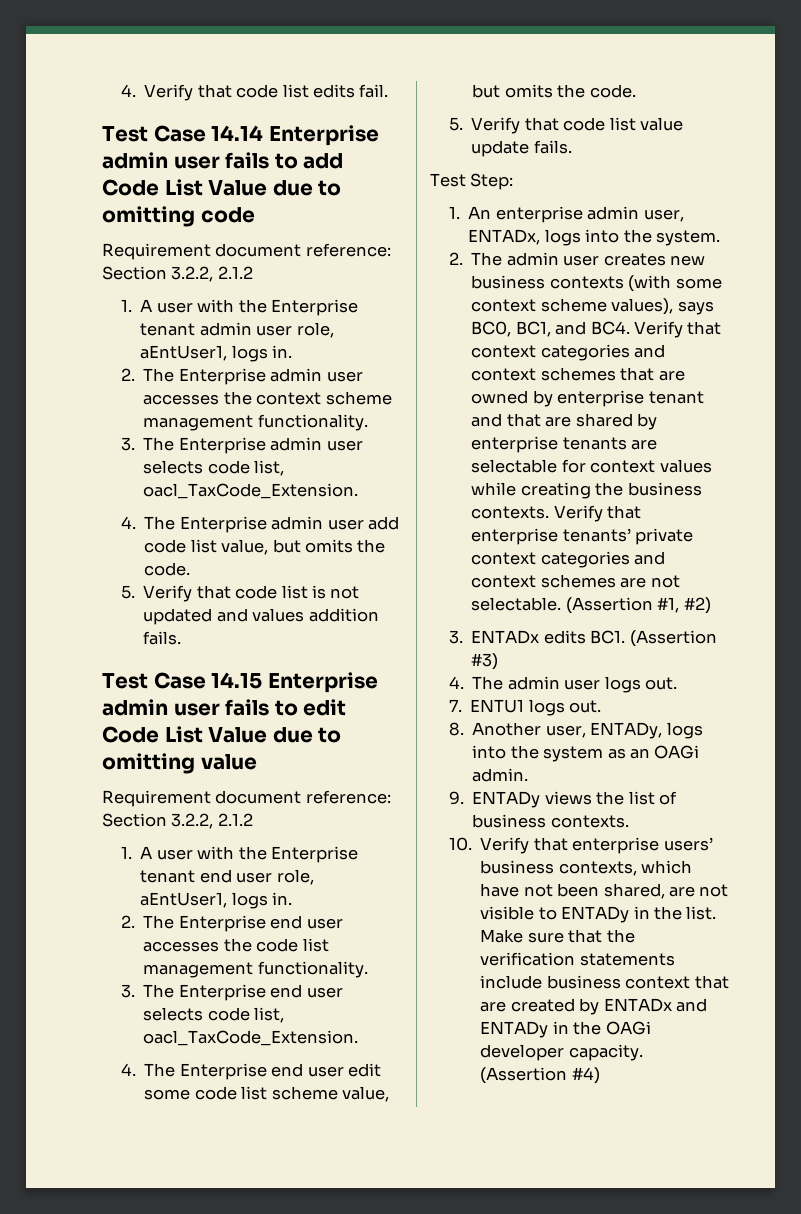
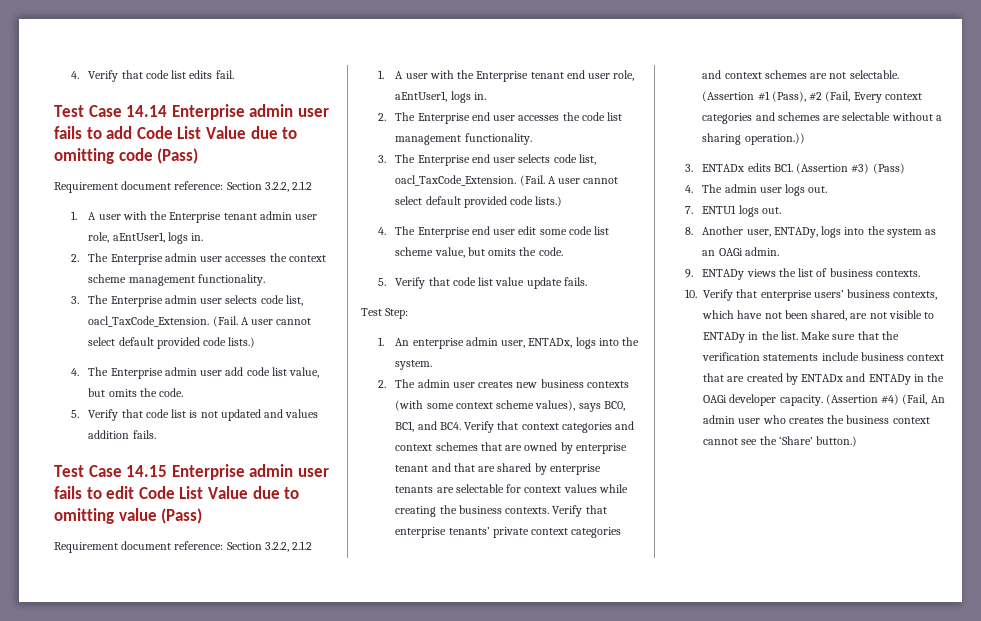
- Test Case 14.14 Enterprise admin user fails to add Code List Value due to omitting code
+ Test Case 14.14 Enterprise admin user fails to add Code List Value due to omitting code (Pass)
- 3. The Enterprise admin user selects code list, oacl_TaxCode_Extension.
+ 3. The Enterprise admin user selects code list, oacl_TaxCode_Extension. (Fail. A user cannot select default provided code lists.)
- Test Case 14.15 Enterprise admin user fails to edit Code List Value due to omitting value
+ Test Case 14.15 Enterprise admin user fails to edit Code List Value due to omitting value (Pass)
- 3. The Enterprise end user selects code list, oacl_TaxCode_Extension.
+ 3. The Enterprise end user selects code list, oacl_TaxCode_Extension. (Fail. A user cannot select default provided code lists.)
- (Assertion #1, #2)
+ (Assertion #1 (Pass), #2 (Fail, Every context categories and schemes are selectable without a sharing operation.))
- 3. ENTADx edits BC1. (Assertion #3)
+ 3. ENTADx edits BC1. (Assertion #3) (Pass)
- (Assertion #4)
+ (Assertion #4) (Fail, An admin user who creates the business context cannot see the ‘Share’ button.)

